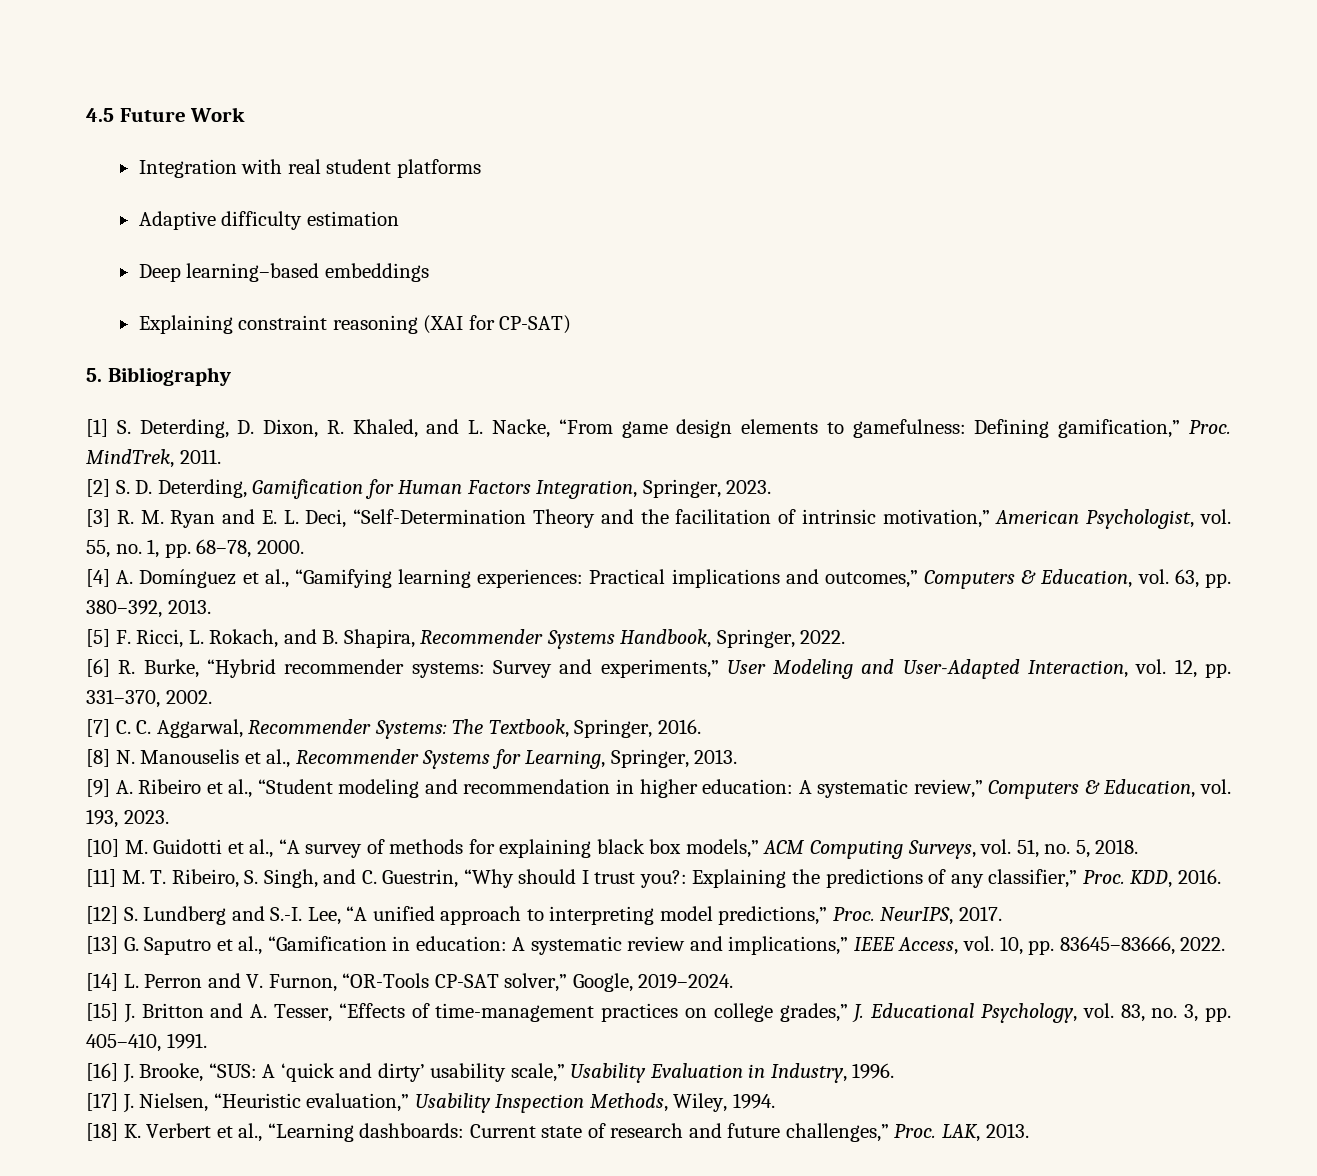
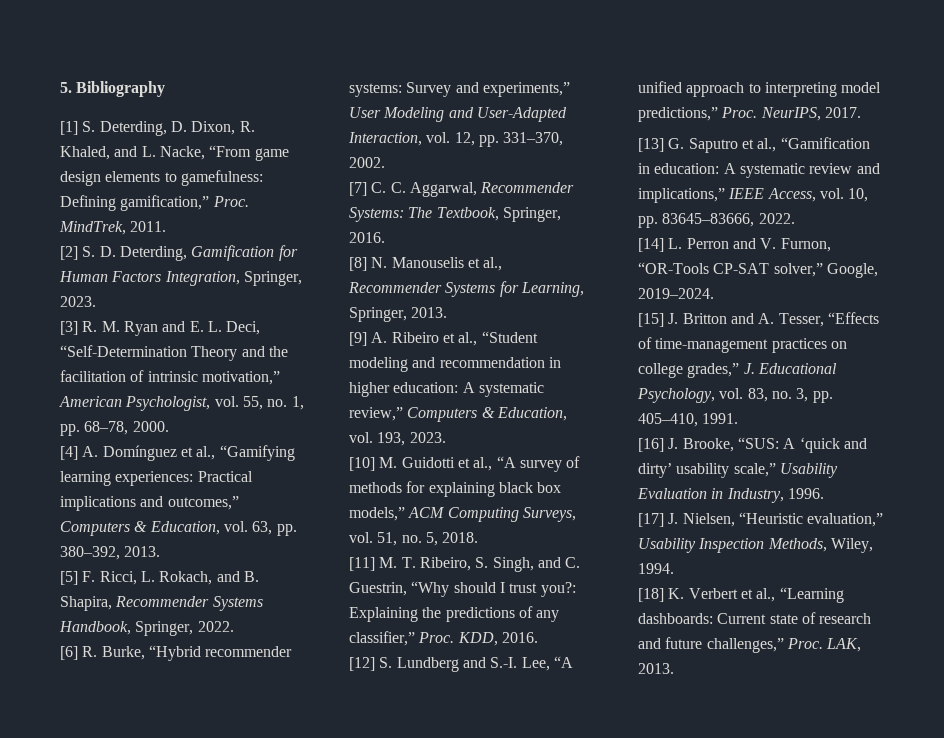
- 4.5 Future Work
- Integration with real student platforms
- Adaptive difficulty estimation
- Deep learning–based embeddings
- Explaining constraint reasoning (XAI for CP-SAT)

